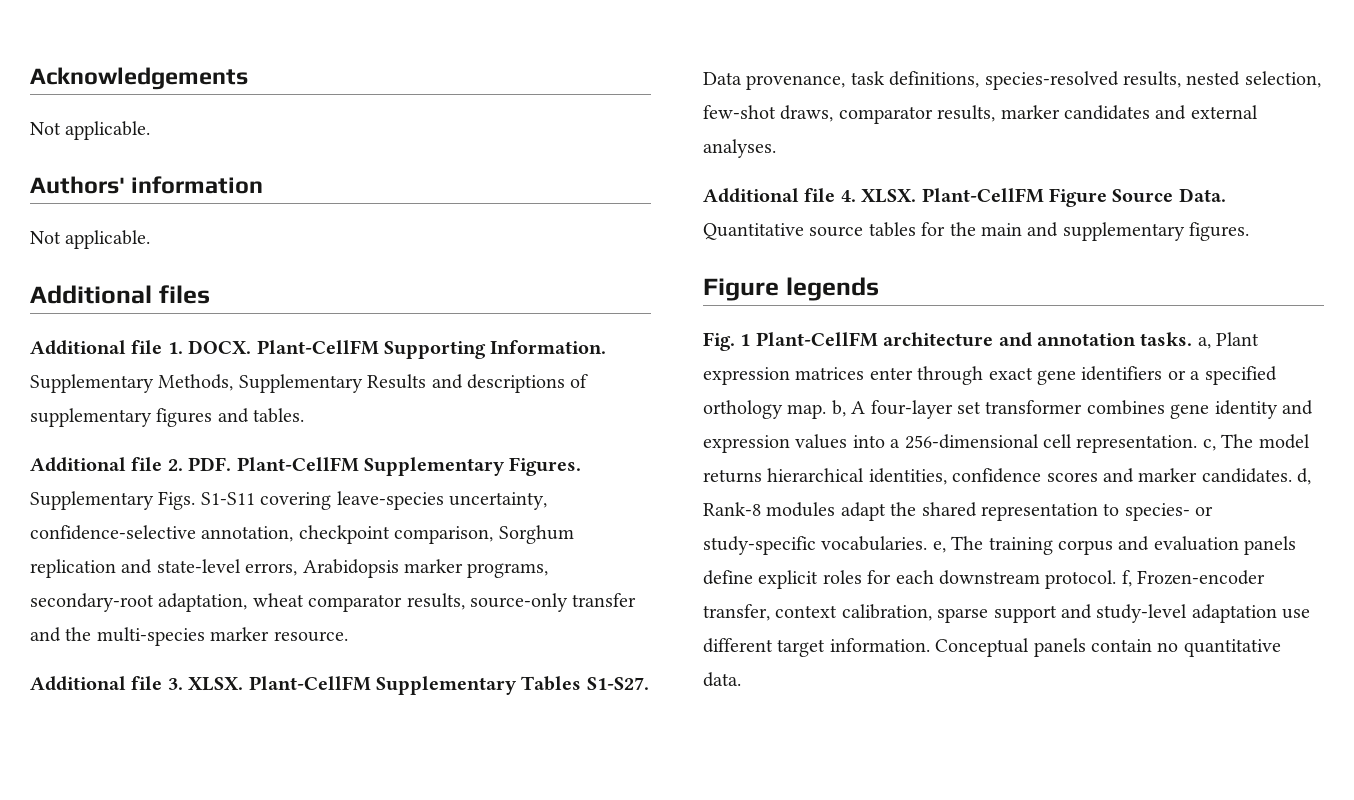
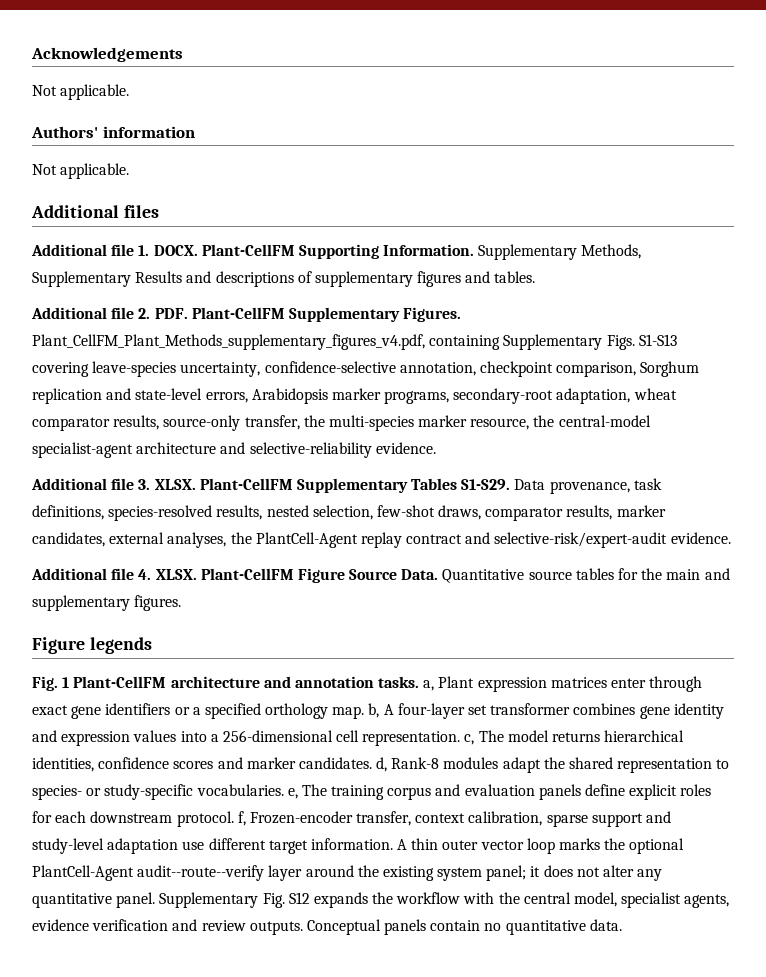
- Supplementary Figs. S1-S11 covering leave-species uncertainty, confidence-selective annotation, checkpoint comparison, Sorghum replication and state-level errors, Arabidopsis marker programs, secondary-root adaptation, wheat comparator results, source-only transfer and the multi-species marker resource.
+ Plant_CellFM_Plant_Methods_supplementary_figures_v4.pdf, containing Supplementary Figs. S1-S13 covering leave-species uncertainty, confidence-selective annotation, checkpoint comparison, Sorghum replication and state-level errors, Arabidopsis marker programs, secondary-root adaptation, wheat comparator results, source-only transfer, the multi-species marker resource, the central-model specialist-agent architecture and selective-reliability evidence.
- Plant-CellFM Supplementary Tables S1-S27.
+ Plant-CellFM Supplementary Tables S1-S29.
- Data provenance, task definitions, species-resolved results, nested selection, few-shot draws, comparator results, marker candidates and external analyses.
+ Data provenance, task definitions, species-resolved results, nested selection, few-shot draws, comparator results, marker candidates, external analyses, the PlantCell-Agent replay contract and selective-risk/expert-audit evidence.
+ A thin outer vector loop marks the optional PlantCell-Agent audit--route--verify layer around the existing system panel; it does not alter any quantitative panel. Supplementary Fig. S12 expands the workflow with the central model, specialist agents, evidence verification and review outputs.

